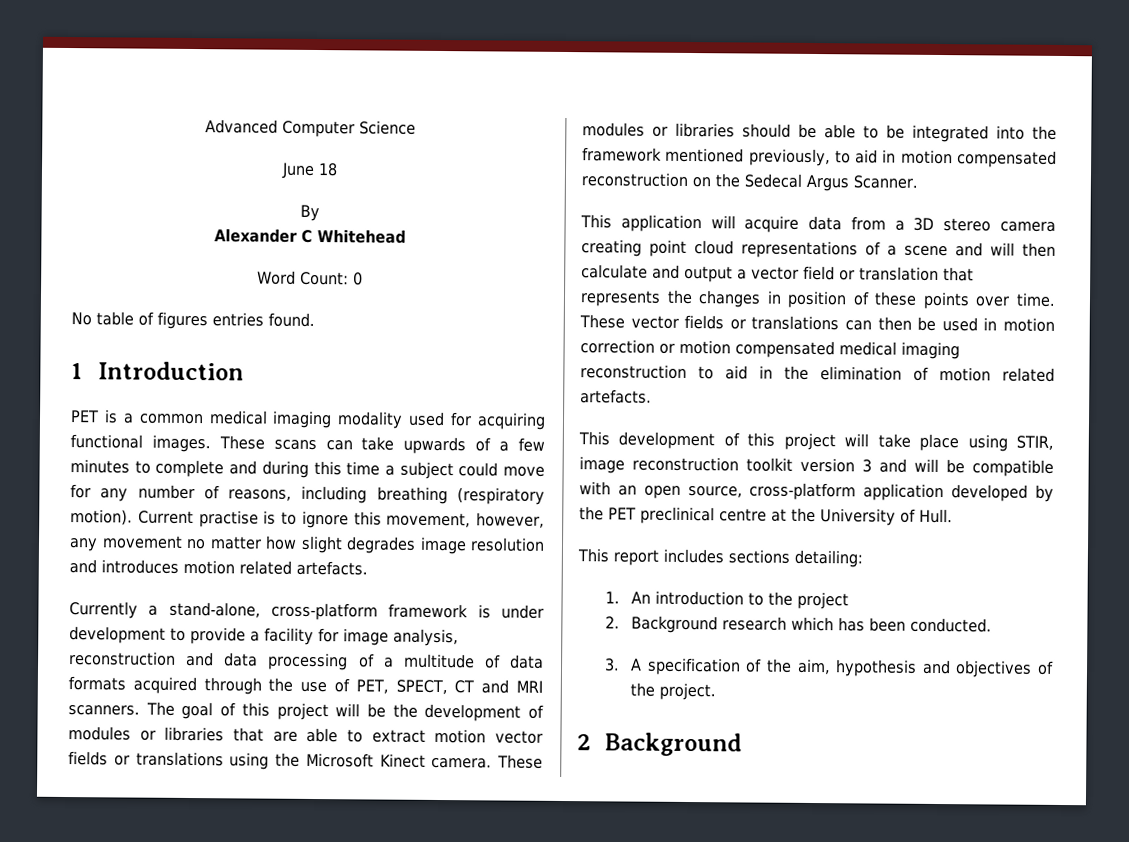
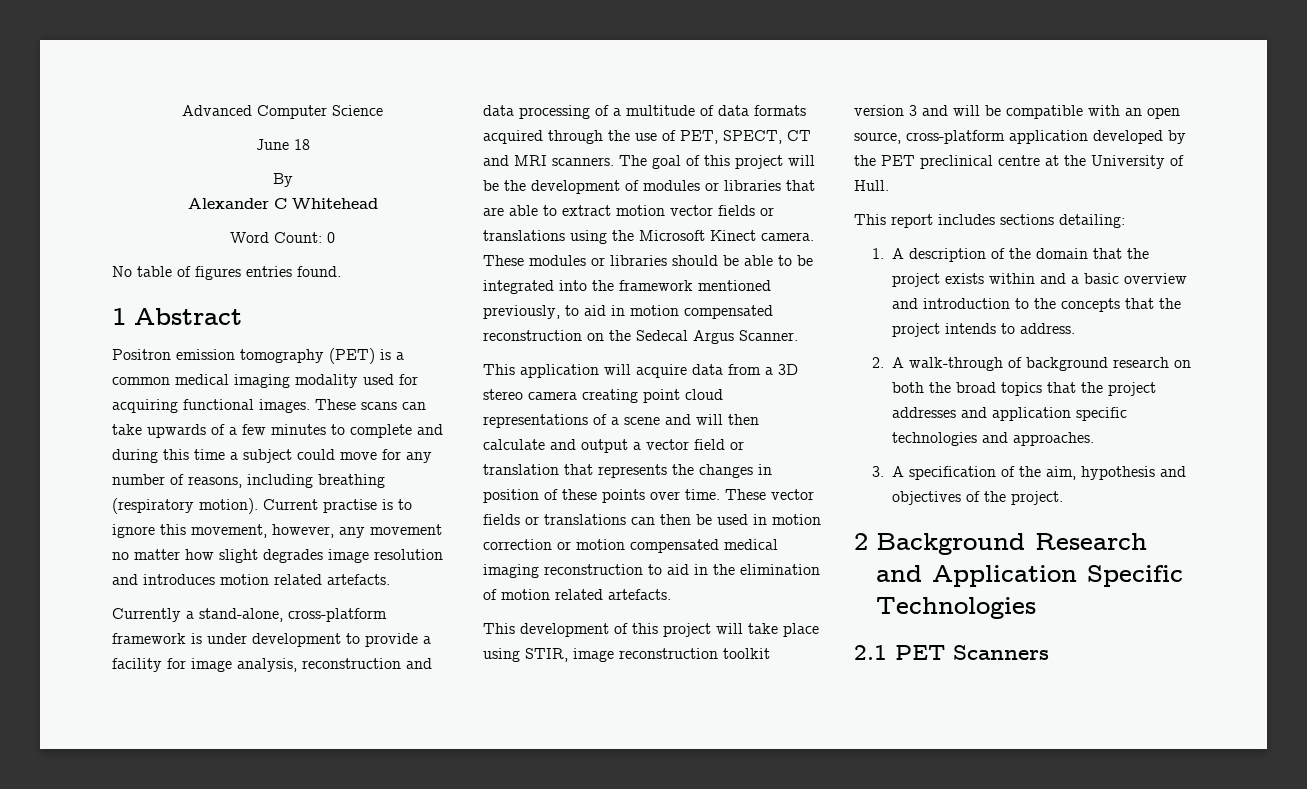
- 1 Introduction
- PET is a common medical imaging modality used for acquiring functional images.
+ 1 Abstract
+ Positron emission tomography (PET) is a common medical imaging modality used for acquiring functional images.
- 1. An introduction to the project
- 2. Background research which has been conducted.
+ 1. A description of the domain that the project exists within and a basic overview and introduction to the concepts that the project intends to address.
+ 2. A walk-through of background research on both the broad topics that the project addresses and application specific technologies and approaches.
- 2 Background
+ 2 Background Research and Application Specific Technologies
+ 2.1 PET Scanners

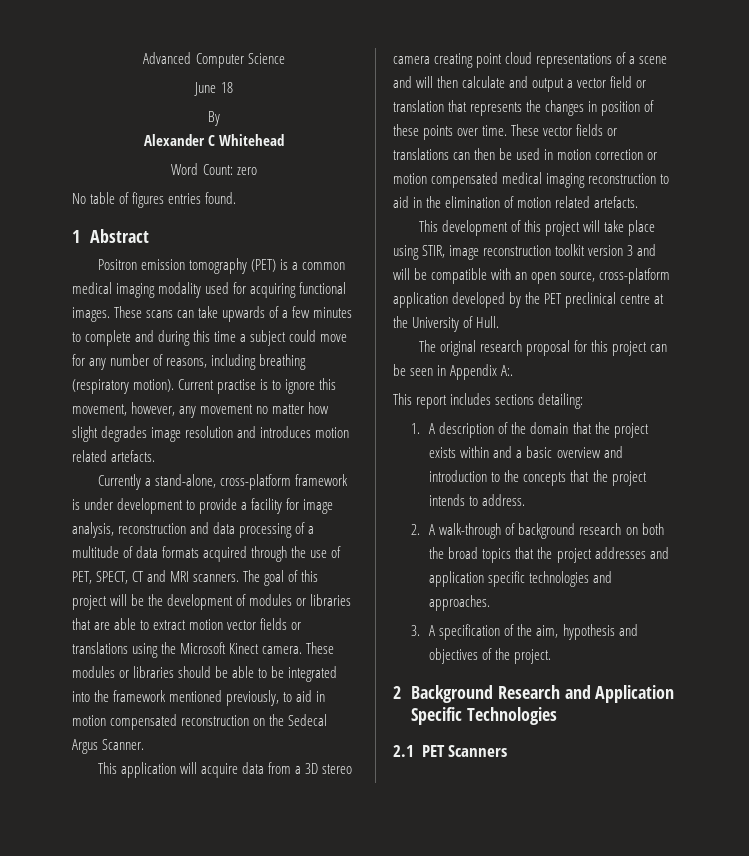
- Word Count: 0
+ Word Count: zero
+ The original research proposal for this project can be seen in Appendix A:.

